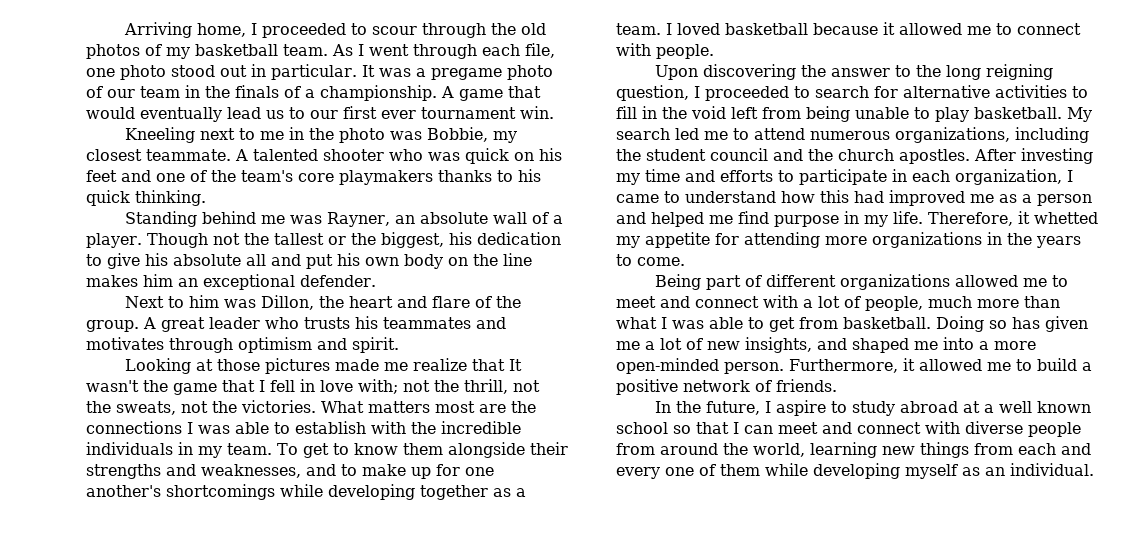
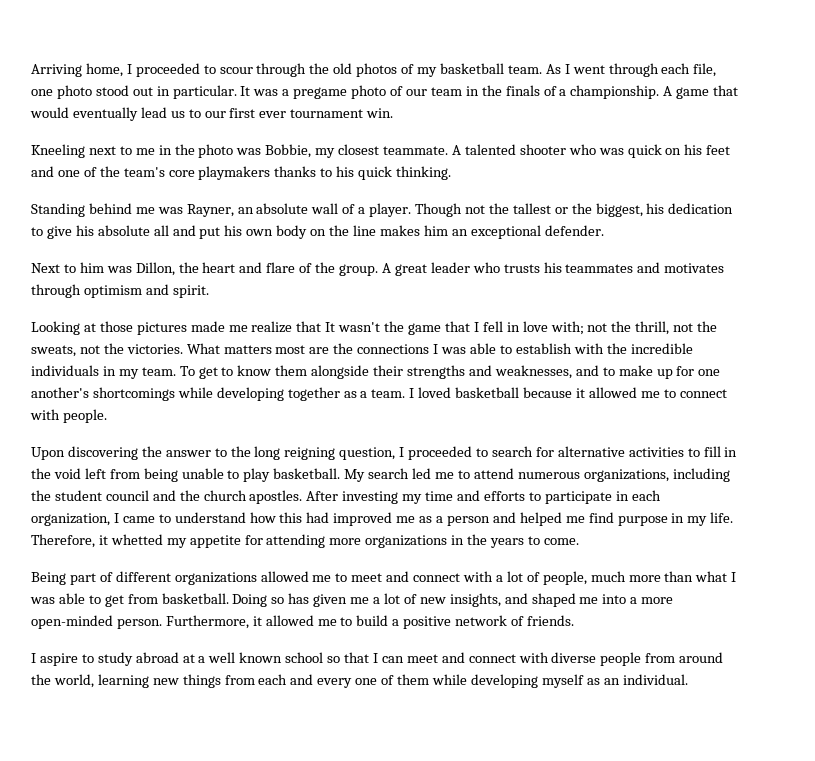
- In the future, I aspire to study abroad at a well known school so that I can meet and connect with diverse people from around the world, learning new things from each and every one of them while developing myself as an individual.
+ I aspire to study abroad at a well known school so that I can meet and connect with diverse people from around the world, learning new things from each and every one of them while developing myself as an individual.

